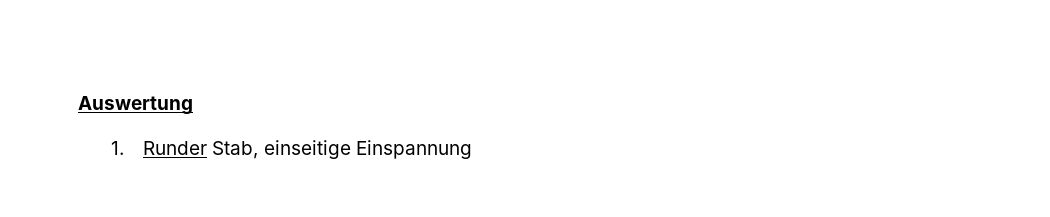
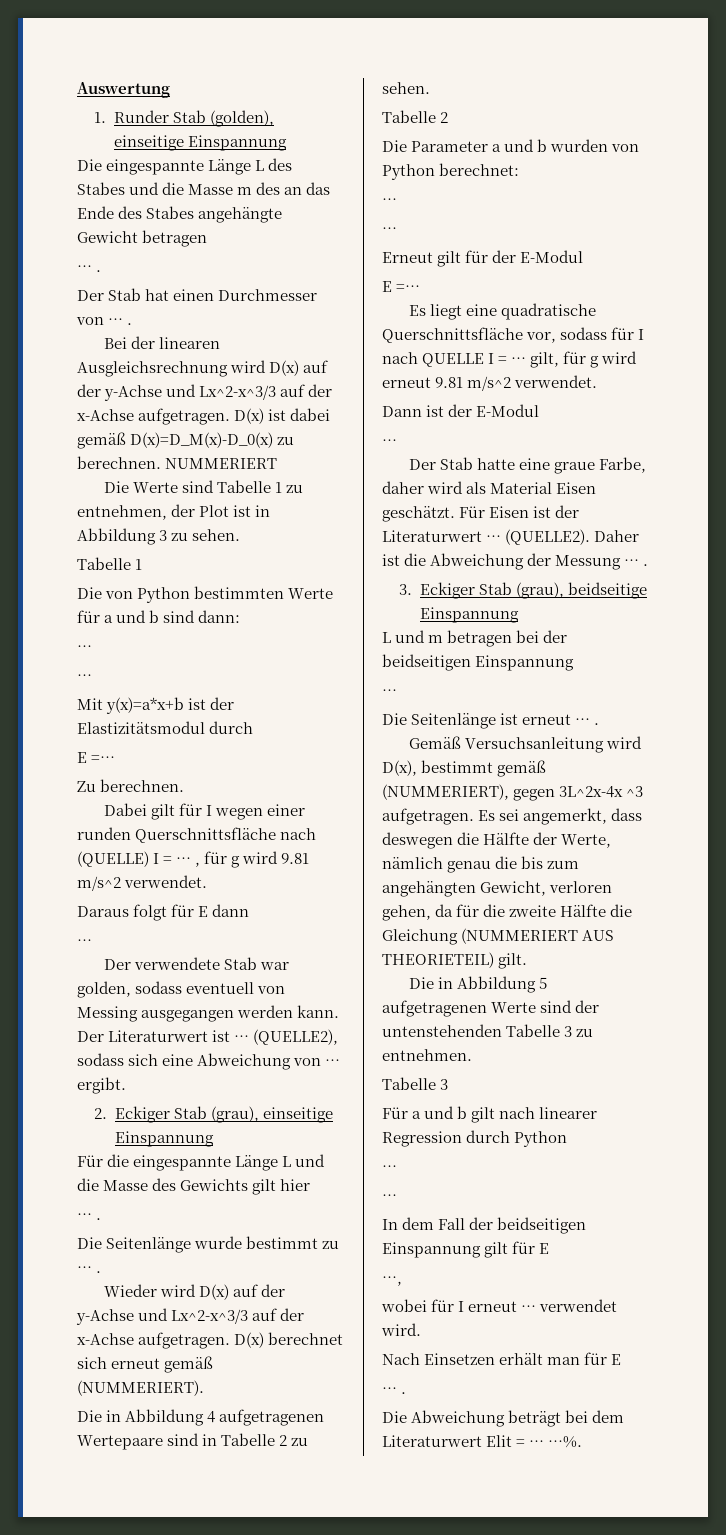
- 1. Runder Stab, einseitige Einspannung
+ 1. Runder Stab (golden), einseitige Einspannung
+ Die eingespannte Länge L des Stabes und die Masse m des an das Ende des Stabes angehängte Gewicht betragen
+ … .
+ Der Stab hat einen Durchmesser von … .
+ Bei der linearen Ausgleichsrechnung wird D(x) auf der y-Achse und Lx^2-x^3/3 auf der x-Achse aufgetragen. D(x) ist dabei gemäß D(x)=D_M(x)-D_0(x) zu berechnen. NUMMERIERT
+ Die Werte sind Tabelle 1 zu entnehmen, der Plot ist in Abbildung 3 zu sehen.
+ Tabelle 1
+ Die von Python bestimmten Werte für a und b sind dann:
+ …
+ …
+ Mit y(x)=a*x+b ist der Elastizitätsmodul durch
+ E =…
+ Zu berechnen.
+ Dabei gilt für I wegen einer runden Querschnittsfläche nach (QUELLE) I = … , für g wird 9.81 m/s^2 verwendet.
+ Daraus folgt für E dann
+ …
+ Der verwendete Stab war golden, sodass eventuell von Messing ausgegangen werden kann. Der Literaturwert ist … (QUELLE2), sodass sich eine Abweichung von … ergibt.
+ 2. Eckiger Stab (grau), einseitige Einspannung
+ Für die eingespannte Länge L und die Masse des Gewichts gilt hier
+ … .
+ Die Seitenlänge wurde bestimmt zu … .
+ Wieder wird D(x) auf der y-Achse und Lx^2-x^3/3 auf der x-Achse aufgetragen. D(x) berechnet sich erneut gemäß (NUMMERIERT).
+ Die in Abbildung 4 aufgetragenen Wertepaare sind in Tabelle 2 zu sehen.
+ Tabelle 2
+ Die Parameter a und b wurden von Python berechnet:
+ …
+ …
+ Erneut gilt für der E-Modul
+ E =…
+ Es liegt eine quadratische Querschnittsfläche vor, sodass für I nach QUELLE I = … gilt, für g wird erneut 9.81 m/s^2 verwendet.
+ Dann ist der E-Modul
+ …
+ Der Stab hatte eine graue Farbe, daher wird als Material Eisen geschätzt. Für Eisen ist der Literaturwert … (QUELLE2). Daher ist die Abweichung der Messung … .
+ 3. Eckiger Stab (grau), beidseitige Einspannung
+ L und m betragen bei der beidseitigen Einspannung
+ …
+ Die Seitenlänge ist erneut … .
+ Gemäß Versuchsanleitung wird D(x), bestimmt gemäß (NUMMERIERT), gegen 3L^2x-4x ^3 aufgetragen. Es sei angemerkt, dass deswegen die Hälfte der Werte, nämlich genau die bis zum angehängten Gewicht, verloren gehen, da für die zweite Hälfte die Gleichung (NUMMERIERT AUS THEORIETEIL) gilt.
+ Die in Abbildung 5 aufgetragenen Werte sind der untenstehenden Tabelle 3 zu entnehmen.
+ Tabelle 3
+ Für a und b gilt nach linearer Regression durch Python
+ …
+ …
+ In dem Fall der beidseitigen Einspannung gilt für E
+ …,
+ wobei für I erneut … verwendet wird.
+ Nach Einsetzen erhält man für E
+ … .
+ Die Abweichung beträgt bei dem Literaturwert Elit = … …%.

